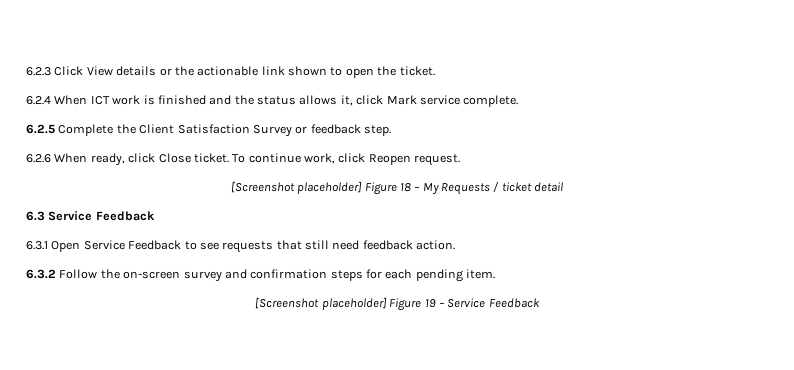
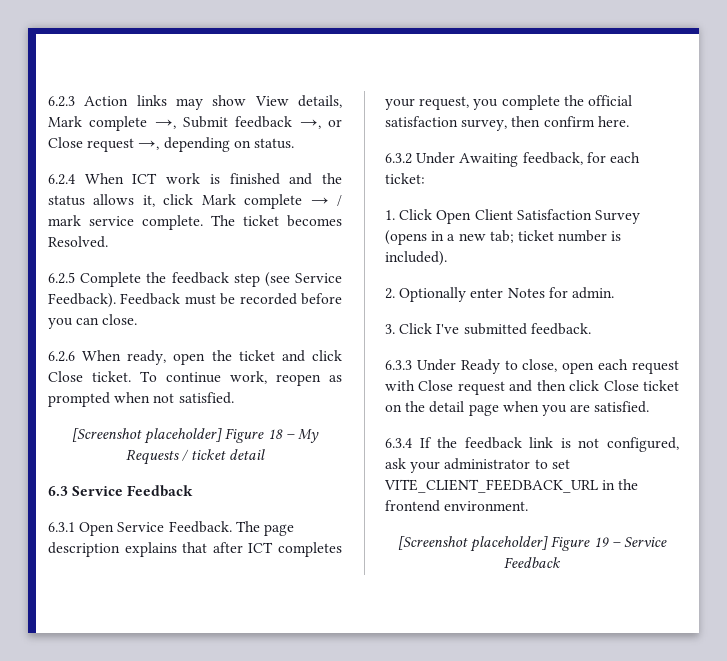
- 6.2.3 Click View details or the actionable link shown to open the ticket.
+ 6.2.3 Action links may show View details, Mark complete →, Submit feedback →, or Close request →, depending on status.
- 6.2.4 When ICT work is finished and the status allows it, click Mark service complete.
- 6.2.5 Complete the Client Satisfaction Survey or feedback step.
+ 6.2.4 When ICT work is finished and the status allows it, click Mark complete → / mark service complete. The ticket becomes Resolved.
+ 6.2.5 Complete the feedback step (see Service Feedback). Feedback must be recorded before you can close.
- 6.2.6 When ready, click Close ticket.
+ 6.2.6 When ready, open the ticket and click Close ticket.
- To continue work, click Reopen request.
+ To continue work, reopen as prompted when not satisfied.
- 6.3.1 Open Service Feedback to see requests that still need feedback action.
- 6.3.2 Follow the on-screen survey and confirmation steps for each pending item.
+ 6.3.1 Open Service Feedback. The page description explains that after ICT completes your request, you complete the official satisfaction survey, then confirm here.
+ 6.3.2 Under Awaiting feedback, for each ticket:
+ 1. Click Open Client Satisfaction Survey (opens in a new tab; ticket number is included).
+ 2. Optionally enter Notes for admin.
+ 3. Click I've submitted feedback.
+ 6.3.3 Under Ready to close, open each request with Close request and then click Close ticket on the detail page when you are satisfied.
+ 6.3.4 If the feedback link is not configured, ask your administrator to set VITE_CLIENT_FEEDBACK_URL in the frontend environment.

